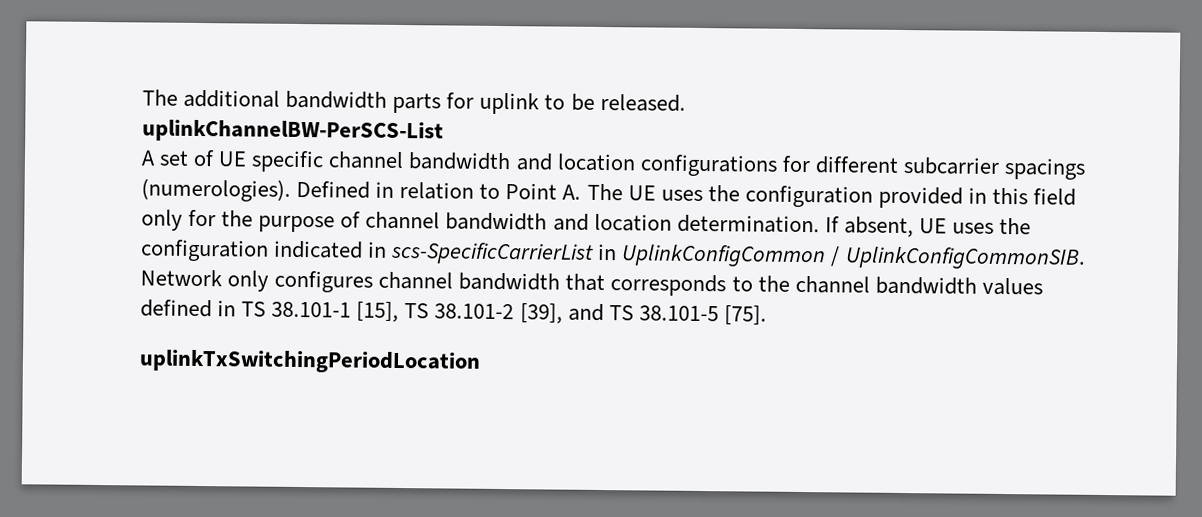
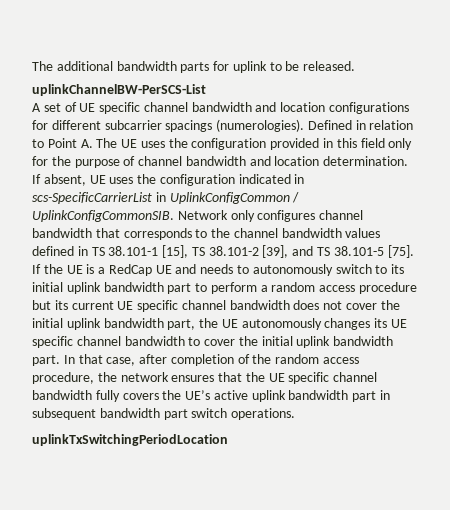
+ If the UE is a RedCap UE and needs to autonomously switch to its initial uplink bandwidth part to perform a random access procedure but its current UE specific channel bandwidth does not cover the initial uplink bandwidth part, the UE autonomously changes its UE specific channel bandwidth to cover the initial uplink bandwidth part. In that case, after completion of the random access procedure, the network ensures that the UE specific channel bandwidth fully covers the UE’s active uplink bandwidth part in subsequent bandwidth part switch operations.

